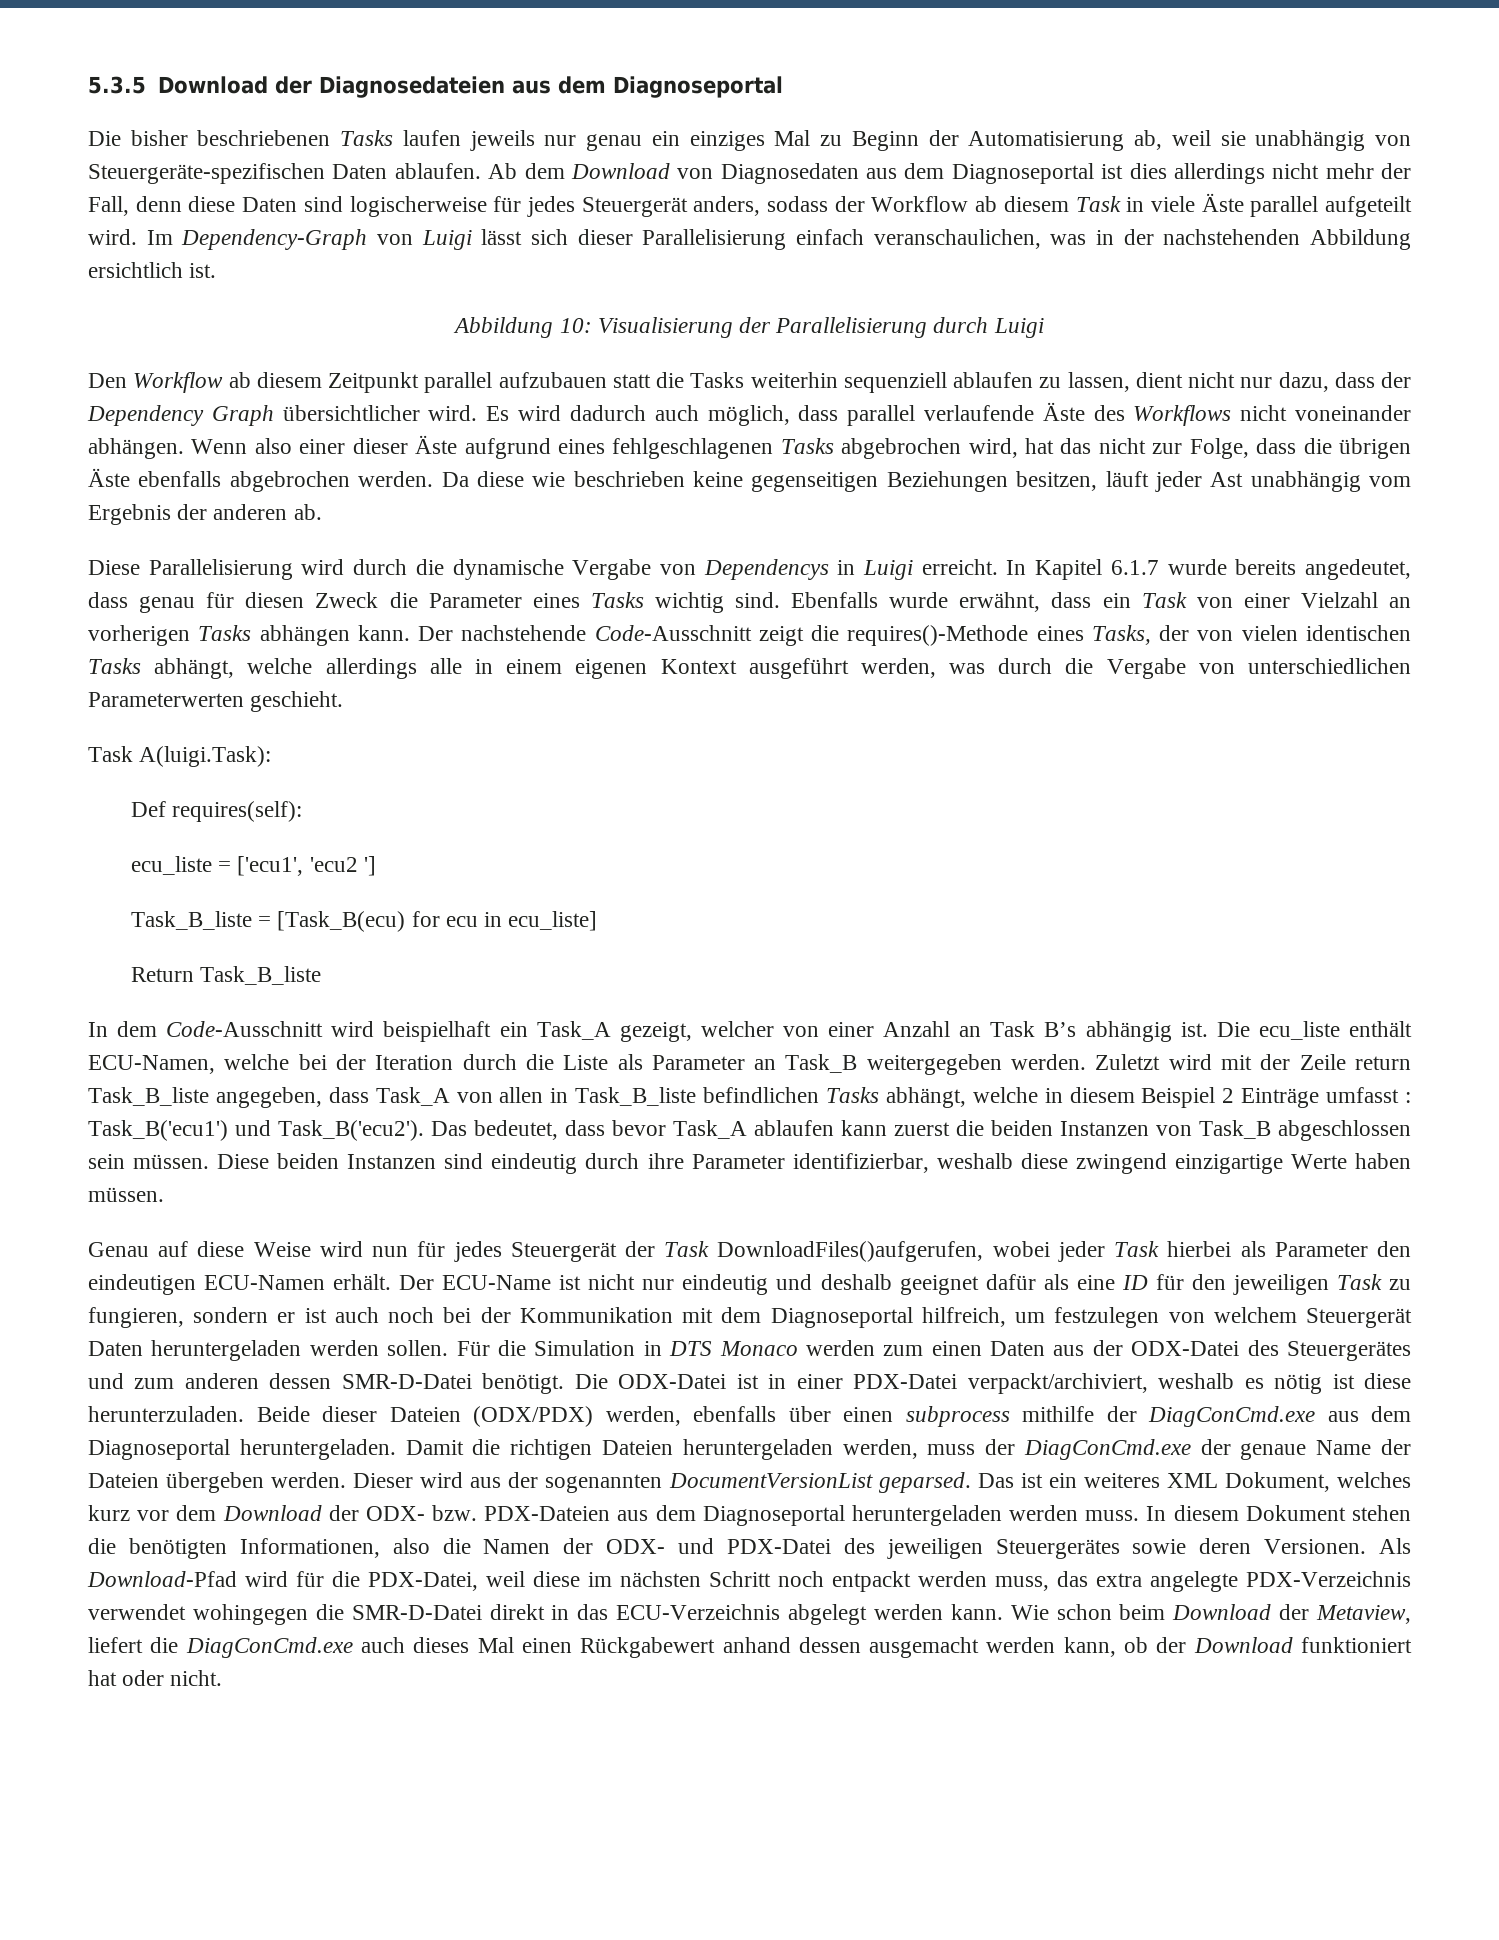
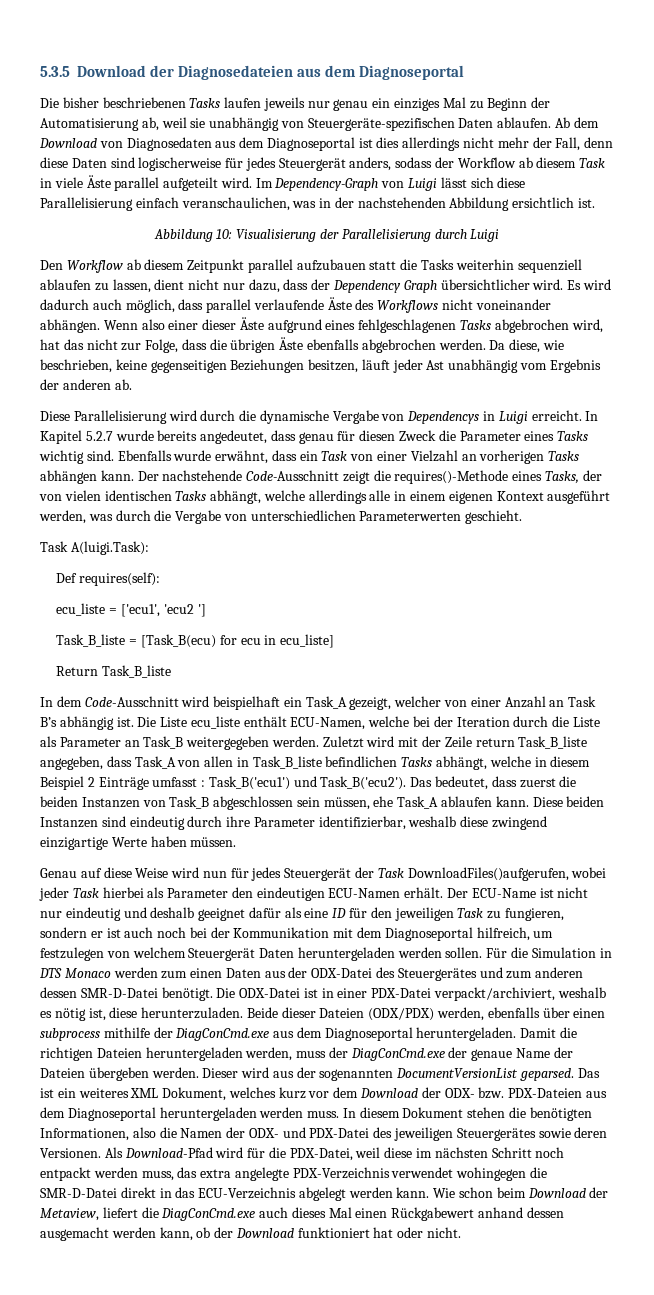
- Im Dependency-Graph von Luigi lässt sich dieser Parallelisierung einfach veranschaulichen, was in der nachstehenden Abbildung ersichtlich ist.
+ Im Dependency-Graph von Luigi lässt sich diese Parallelisierung einfach veranschaulichen, was in der nachstehenden Abbildung ersichtlich ist.
- Da diese wie beschrieben keine gegenseitigen Beziehungen besitzen, läuft jeder Ast unabhängig vom Ergebnis der anderen ab.
+ Da diese, wie beschrieben, keine gegenseitigen Beziehungen besitzen, läuft jeder Ast unabhängig vom Ergebnis der anderen ab.
- In Kapitel 6.1.7 wurde bereits angedeutet, dass genau für diesen Zweck die Parameter eines Tasks wichtig sind.
+ In Kapitel 5.2.7 wurde bereits angedeutet, dass genau für diesen Zweck die Parameter eines Tasks wichtig sind.
- Die ecu_liste enthält ECU-Namen, welche bei der Iteration durch die Liste als Parameter an Task_B weitergegeben werden.
+ Die Liste ecu_liste enthält ECU-Namen, welche bei der Iteration durch die Liste als Parameter an Task_B weitergegeben werden.
- Das bedeutet, dass bevor Task_A ablaufen kann zuerst die beiden Instanzen von Task_B abgeschlossen sein müssen.
+ Das bedeutet, dass zuerst die beiden Instanzen von Task_B abgeschlossen sein müssen, ehe Task_A ablaufen kann.
- Die ODX-Datei ist in einer PDX-Datei verpackt/archiviert, weshalb es nötig ist diese herunterzuladen.
+ Die ODX-Datei ist in einer PDX-Datei verpackt/archiviert, weshalb es nötig ist, diese herunterzuladen.

